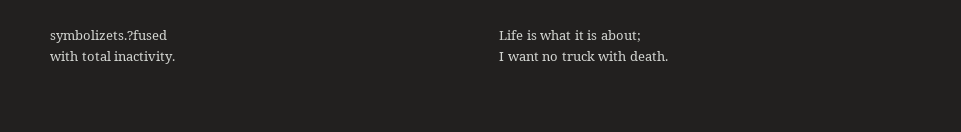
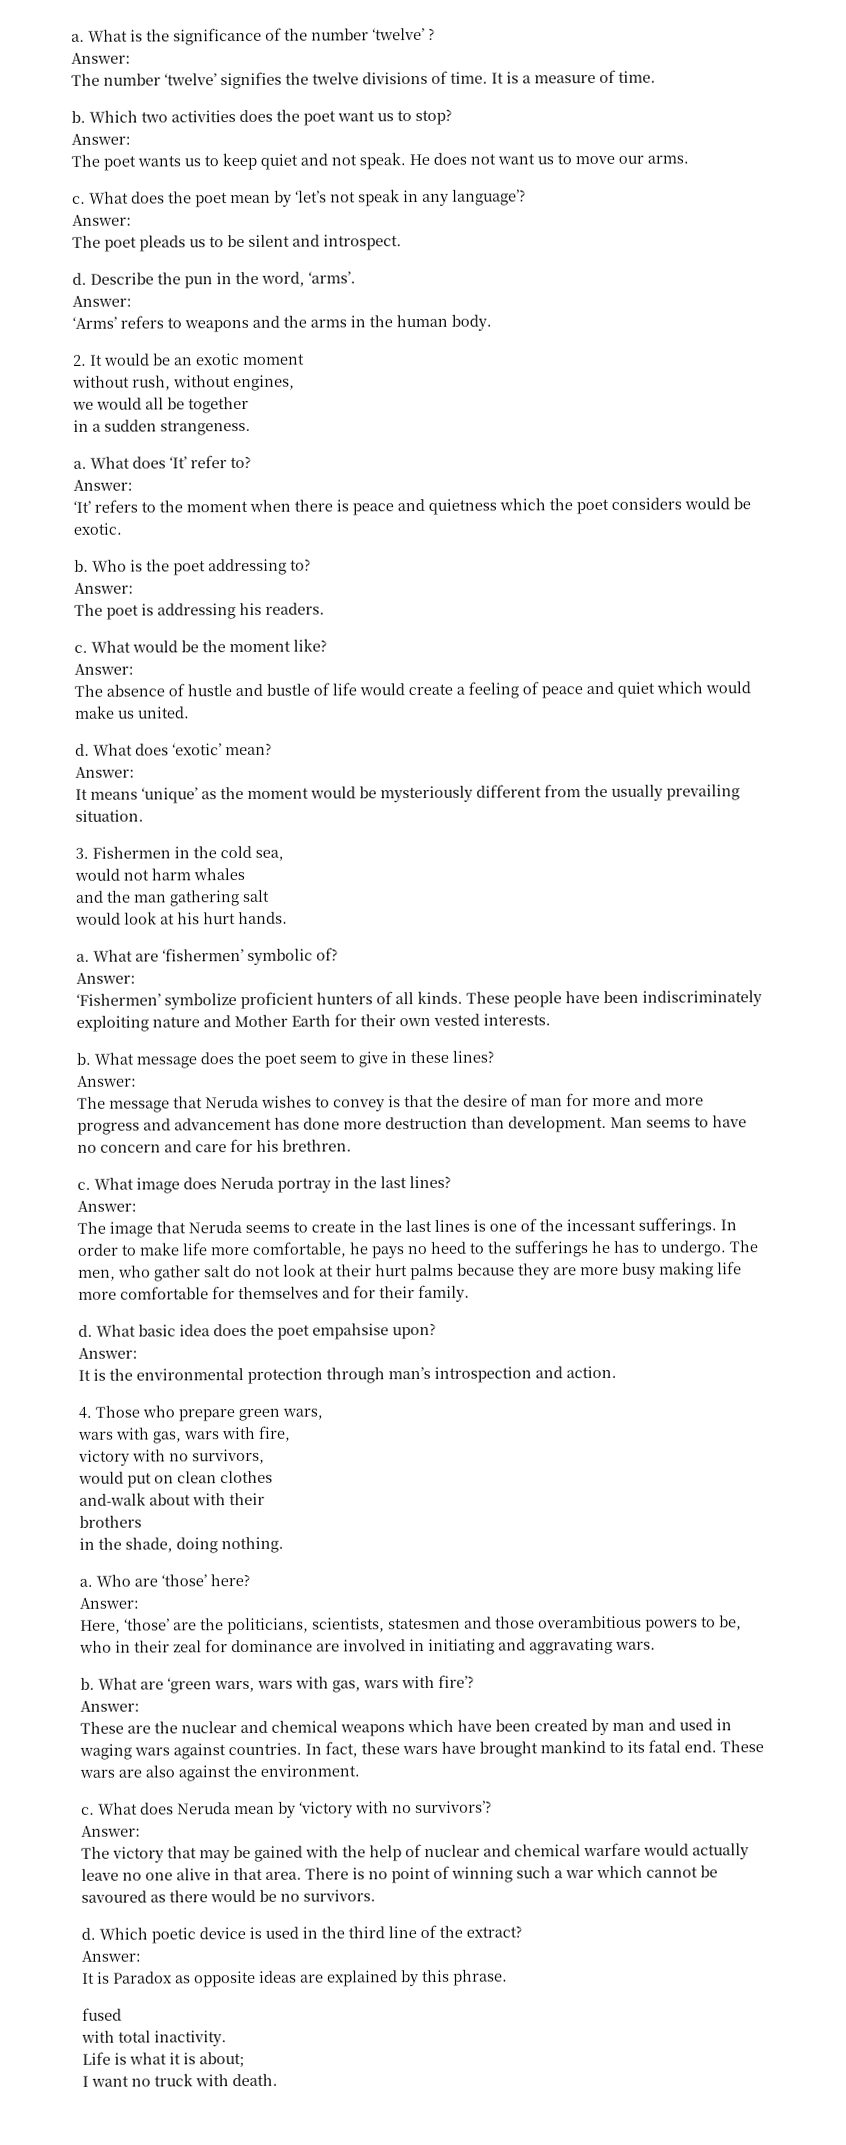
- symbolizets.?fused
+ a. What is the significance of the number ‘twelve’ ?
+ Answer:
+ The number ‘twelve’ signifies the twelve divisions of time. It is a measure of time.
+ b. Which two activities does the poet want us to stop?
+ Answer:
+ The poet wants us to keep quiet and not speak. He does not want us to move our arms.
+ c. What does the poet mean by ‘let’s not speak in any language’?
+ Answer:
+ The poet pleads us to be silent and introspect.
+ d. Describe the pun in the word, ‘arms’.
+ Answer:
+ ‘Arms’ refers to weapons and the arms in the human body.
+ 2. It would be an exotic moment
+ without rush, without engines,
+ we would all be together
+ in a sudden strangeness.
+ a. What does ‘It’ refer to?
+ Answer:
+ ‘It’ refers to the moment when there is peace and quietness which the poet considers would be exotic.
+ b. Who is the poet addressing to?
+ Answer:
+ The poet is addressing his readers.
+ c. What would be the moment like?
+ Answer:
+ The absence of hustle and bustle of life would create a feeling of peace and quiet which would make us united.
+ d. What does ‘exotic’ mean?
+ Answer:
+ It means ‘unique’ as the moment would be mysteriously different from the usually prevailing situation.
+ 3. Fishermen in the cold sea,
+ would not harm whales
+ and the man gathering salt
+ would look at his hurt hands.
+ a. What are ‘fishermen’ symbolic of?
+ Answer:
+ ‘Fishermen’ symbolize proficient hunters of all kinds. These people have been indiscriminately exploiting nature and Mother Earth for their own vested interests.
+ b. What message does the poet seem to give in these lines?
+ Answer:
+ The message that Neruda wishes to convey is that the desire of man for more and more progress and advancement has done more destruction than development. Man seems to have no concern and care for his brethren.
+ c. What image does Neruda portray in the last lines?
+ Answer:
+ The image that Neruda seems to create in the last lines is one of the incessant sufferings. In order to make life more comfortable, he pays no heed to the sufferings he has to undergo. The men, who gather salt do not look at their hurt palms because they are more busy making life more comfortable for themselves and for their family.
+ d. What basic idea does the poet empahsise upon?
+ Answer:
+ It is the environmental protection through man’s introspection and action.
+ 4. Those who prepare green wars,
+ wars with gas, wars with fire,
+ victory with no survivors,
+ would put on clean clothes
+ and-walk about with their
+ brothers
+ in the shade, doing nothing.
+ a. Who are ‘those’ here?
+ Answer:
+ Here, ‘those’ are the politicians, scientists, statesmen and those overambitious powers to be, who in their zeal for dominance are involved in initiating and aggravating wars.
+ b. What are ‘green wars, wars with gas, wars with fire’?
+ Answer:
+ These are the nuclear and chemical weapons which have been created by man and used in waging wars against countries. In fact, these wars have brought mankind to its fatal end. These wars are also against the environment.
+ c. What does Neruda mean by ‘victory with no survivors’?
+ Answer:
+ The victory that may be gained with the help of nuclear and chemical warfare would actually leave no one alive in that area. There is no point of winning such a war which cannot be savoured as there would be no survivors.
+ d. Which poetic device is used in the third line of the extract?
+ Answer:
+ It is Paradox as opposite ideas are explained by this phrase.
+ fused

